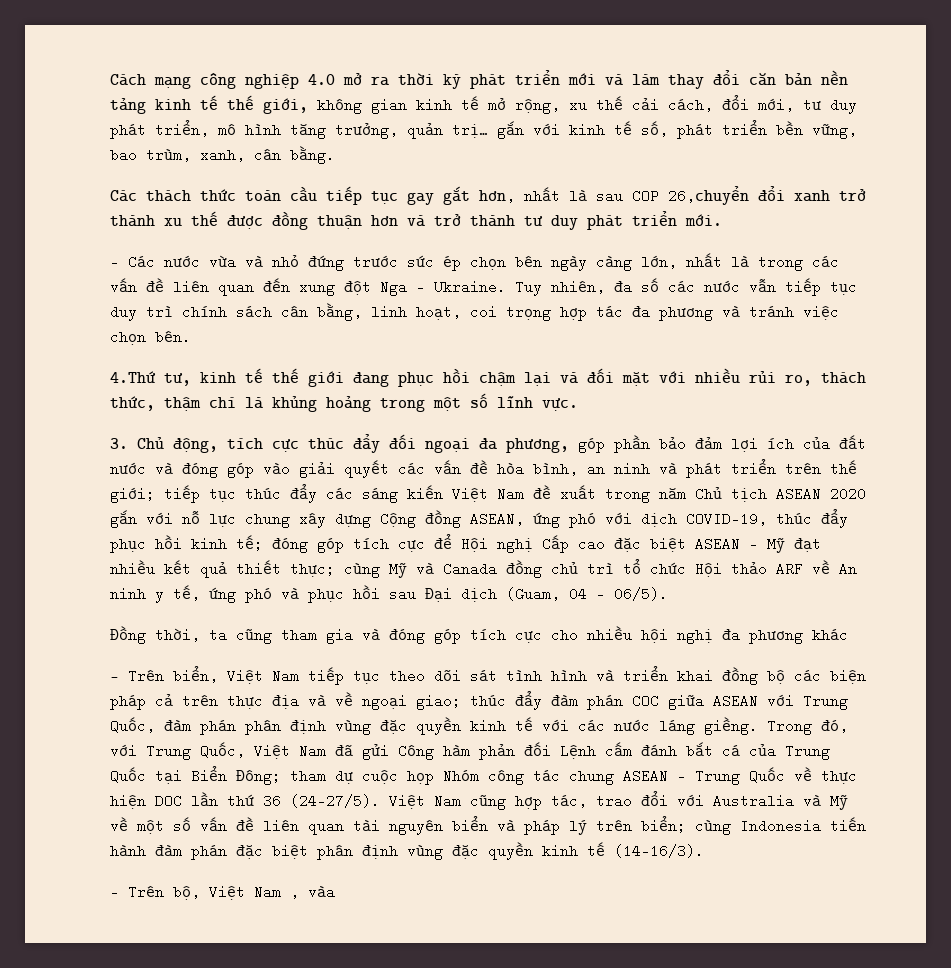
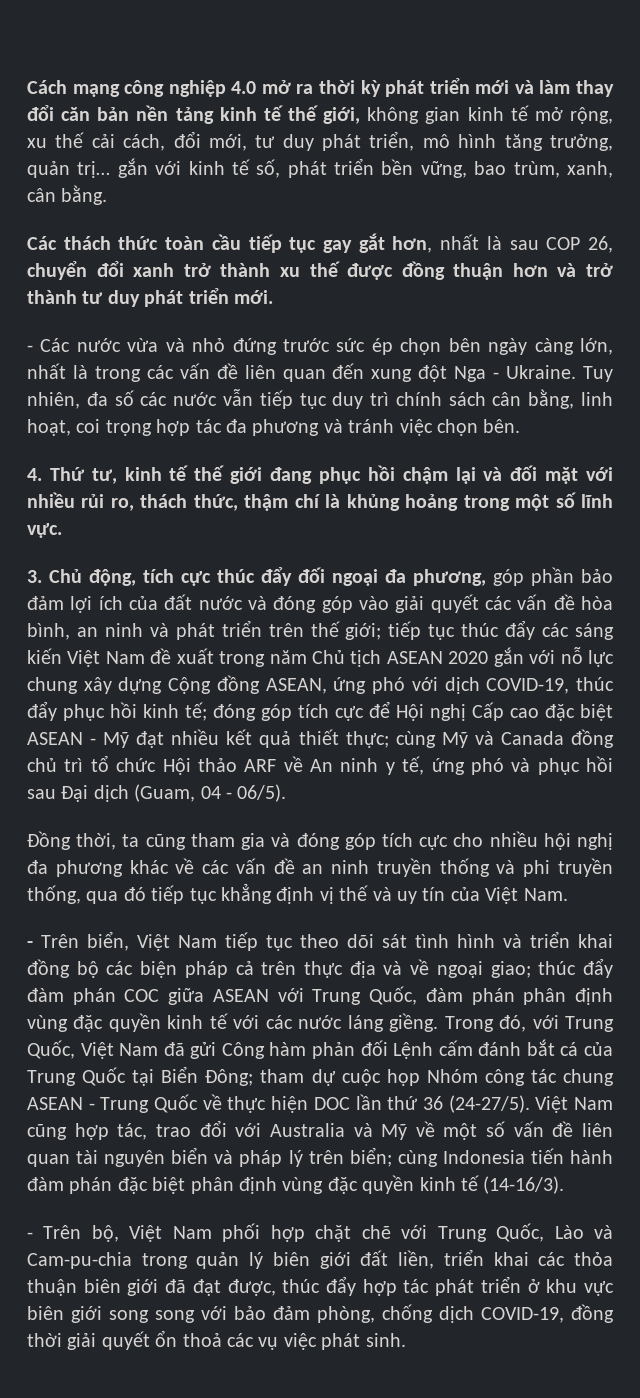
- Các thách thức toàn cầu tiếp tục gay gắt hơn, nhất là sau COP 26,chuyển đổi xanh trở thành xu thế được đồng thuận hơn và trở thành tư duy phát triển mới.
+ Các thách thức toàn cầu tiếp tục gay gắt hơn, nhất là sau COP 26, chuyển đổi xanh trở thành xu thế được đồng thuận hơn và trở thành tư duy phát triển mới.
- 4.Thứ tư, kinh tế thế giới đang phục hồi chậm lại và đối mặt với nhiều rủi ro, thách thức, thậm chí là khủng hoảng trong một số lĩnh vực.
+ 4. Thứ tư, kinh tế thế giới đang phục hồi chậm lại và đối mặt với nhiều rủi ro, thách thức, thậm chí là khủng hoảng trong một số lĩnh vực.
- Đồng thời, ta cũng tham gia và đóng góp tích cực cho nhiều hội nghị đa phương khác
+ Đồng thời, ta cũng tham gia và đóng góp tích cực cho nhiều hội nghị đa phương khác về các vấn đề an ninh truyền thống và phi truyền thống, qua đó tiếp tục khẳng định vị thế và uy tín của Việt Nam.
- - Trên bộ, Việt Nam , vàa
+ - Trên bộ, Việt Nam phối hợp chặt chẽ với Trung Quốc, Lào và Cam-pu-chia trong quản lý biên giới đất liền, triển khai các thỏa thuận biên giới đã đạt được, thúc đẩy hợp tác phát triển ở khu vực biên giới song song với bảo đảm phòng, chống dịch COVID-19, đồng thời giải quyết ổn thoả các vụ việc phát sinh.

